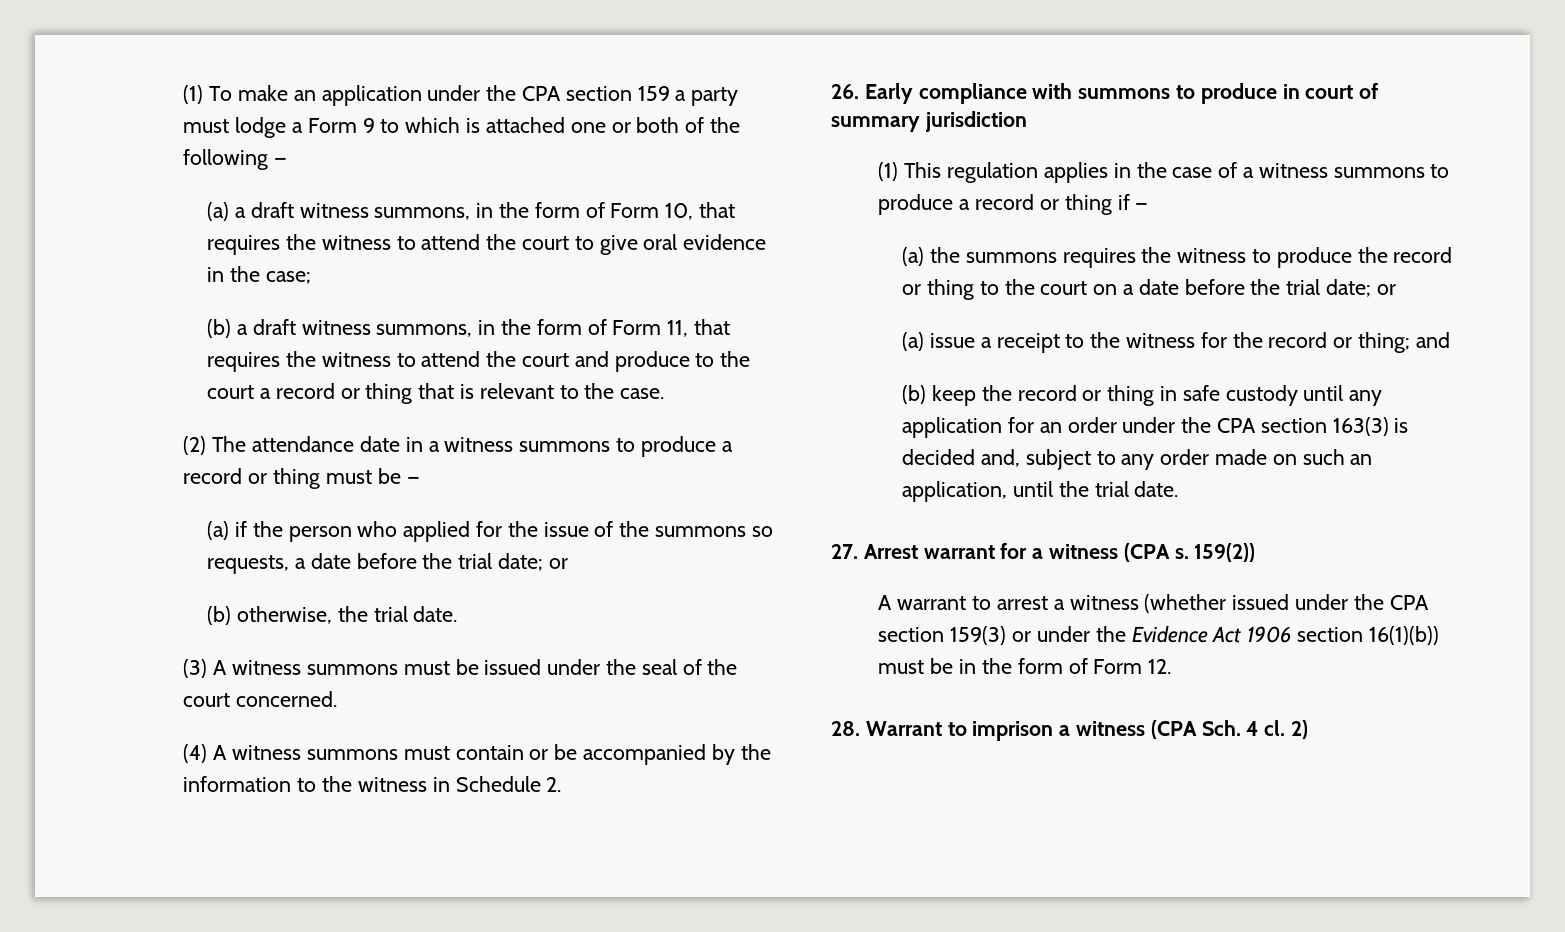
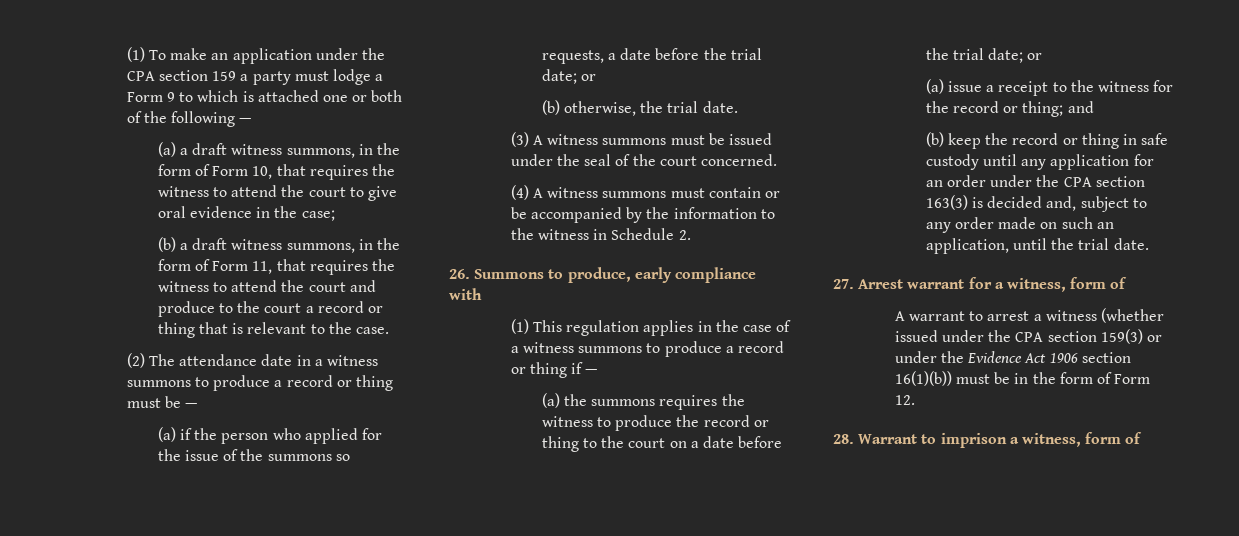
- 26. Early compliance with summons to produce in court of summary jurisdiction
+ 26. Summons to produce, early compliance with
- 27. Arrest warrant for a witness (CPA s. 159(2))
+ 27. Arrest warrant for a witness, form of
- 28. Warrant to imprison a witness (CPA Sch. 4 cl. 2)
+ 28. Warrant to imprison a witness, form of

